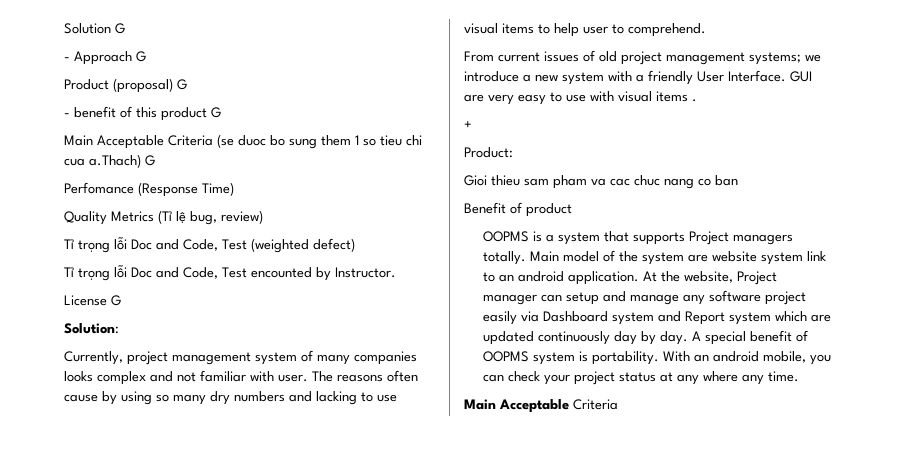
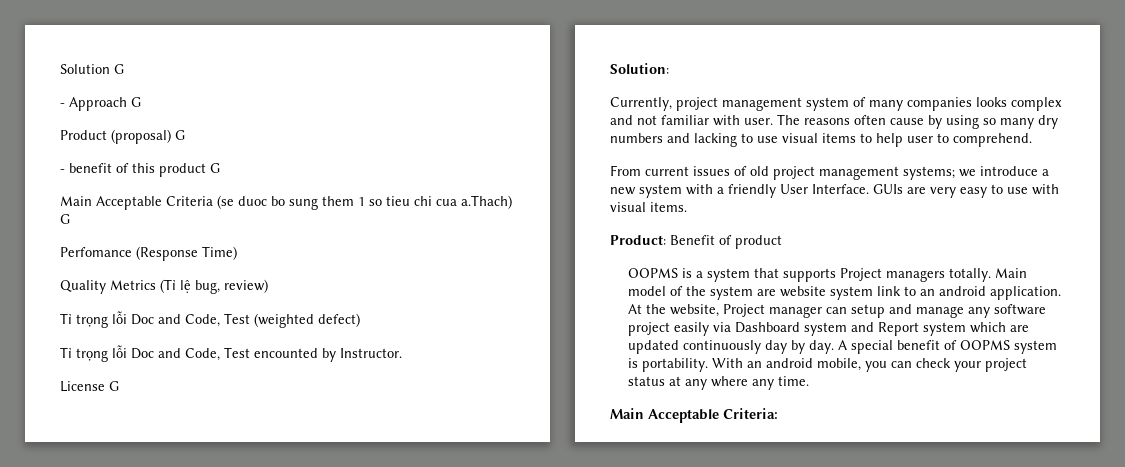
- GUI are very easy to use with visual items .
- +
- Product:
- Gioi thieu sam pham va cac chuc nang co ban
- Benefit of product
+ GUIs are very easy to use with visual items.
+ Product: Benefit of product
  With an android mobile, you can check your project status at any where any time.
- Main Acceptable Criteria
+ Main Acceptable Criteria:

